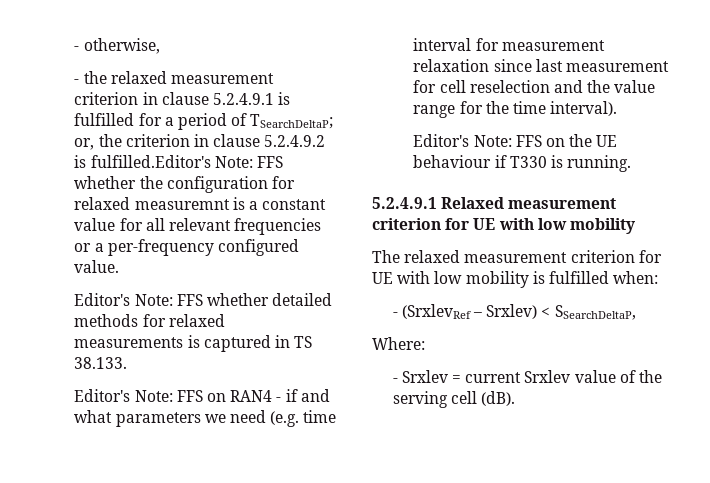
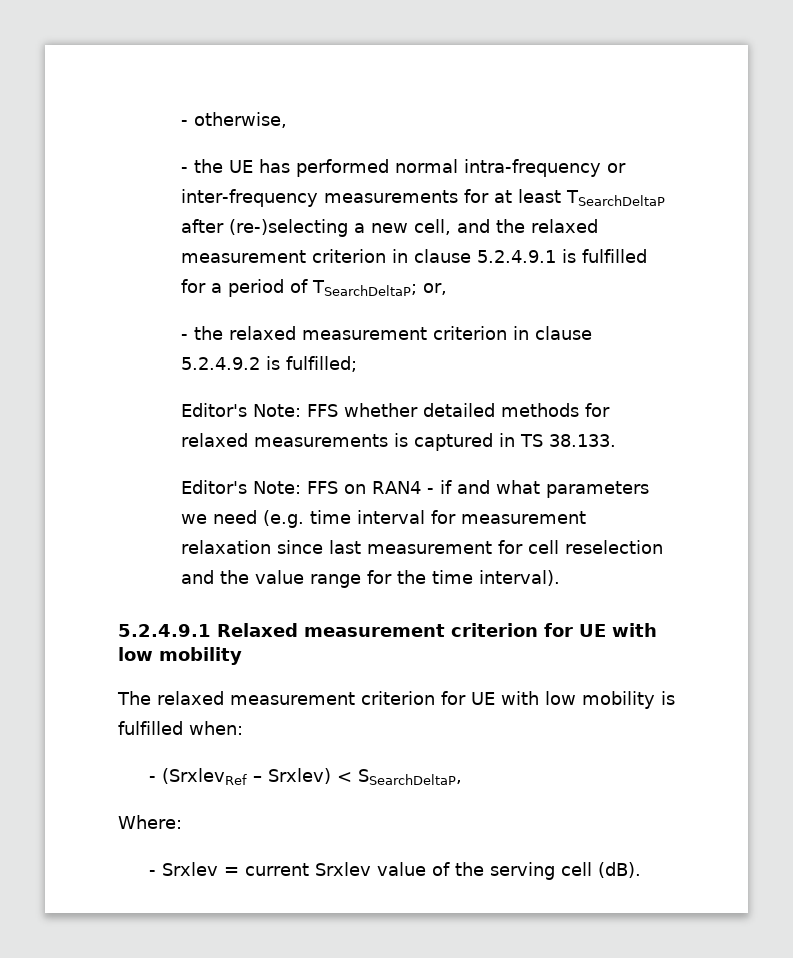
- - the relaxed measurement criterion in clause 5.2.4.9.1 is fulfilled for a period of TSearchDeltaP; or, the criterion in clause 5.2.4.9.2 is fulfilled.Editor's Note: FFS whether the configuration for relaxed measuremnt is a constant value for all relevant frequencies or a per-frequency configured value.
+ - the UE has performed normal intra-frequency or inter-frequency measurements for at least TSearchDeltaP after (re-)selecting a new cell, and the relaxed measurement criterion in clause 5.2.4.9.1 is fulfilled for a period of TSearchDeltaP; or,
+ - the relaxed measurement criterion in clause 5.2.4.9.2 is fulfilled;
- Editor's Note: FFS on the UE behaviour if T330 is running.

